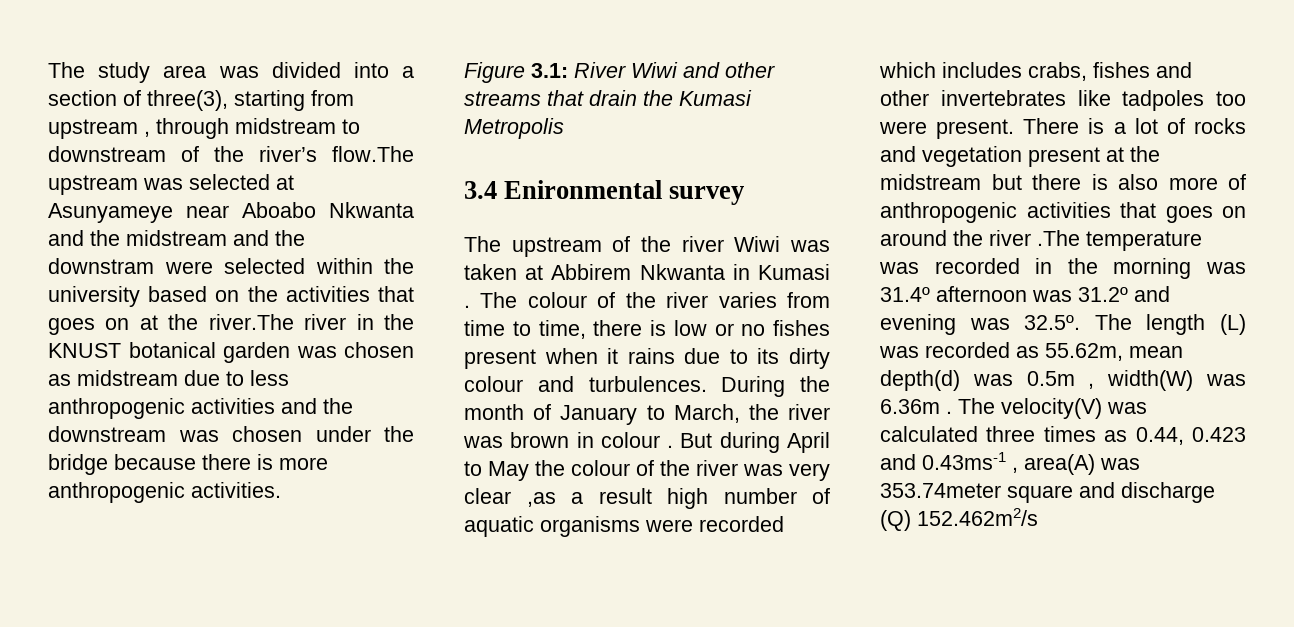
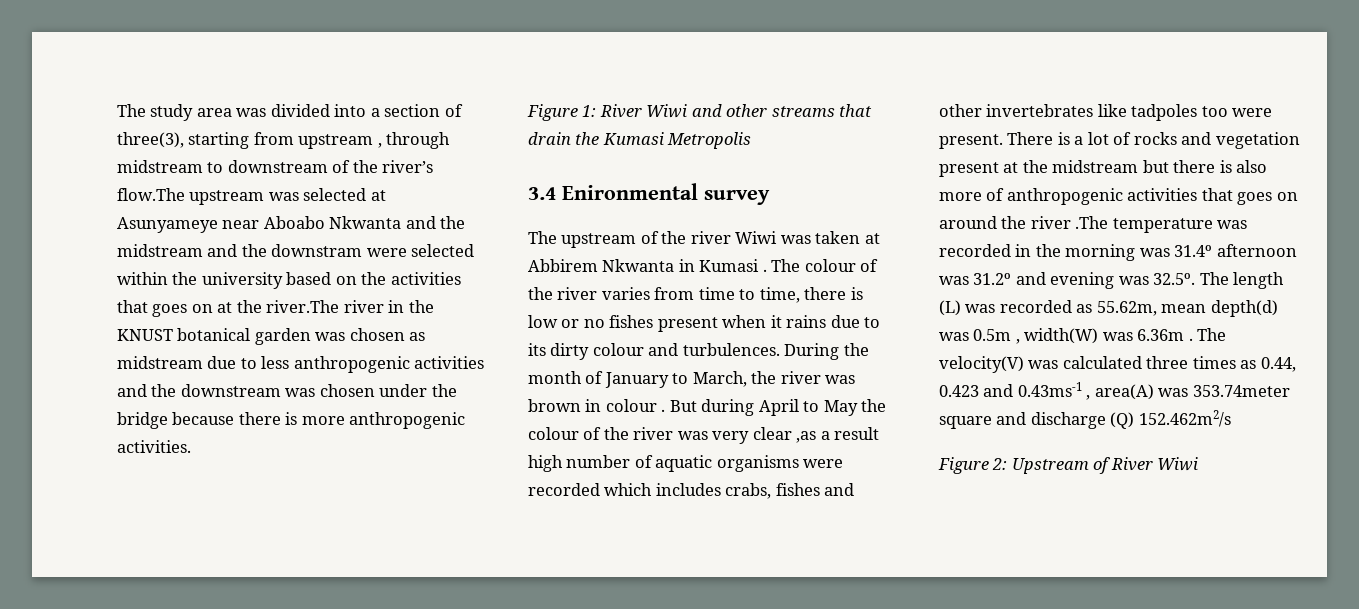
- Figure 3.1: River Wiwi and other streams that drain the Kumasi Metropolis
+ Figure 1: River Wiwi and other streams that drain the Kumasi Metropolis
+ Figure 2: Upstream of River Wiwi

